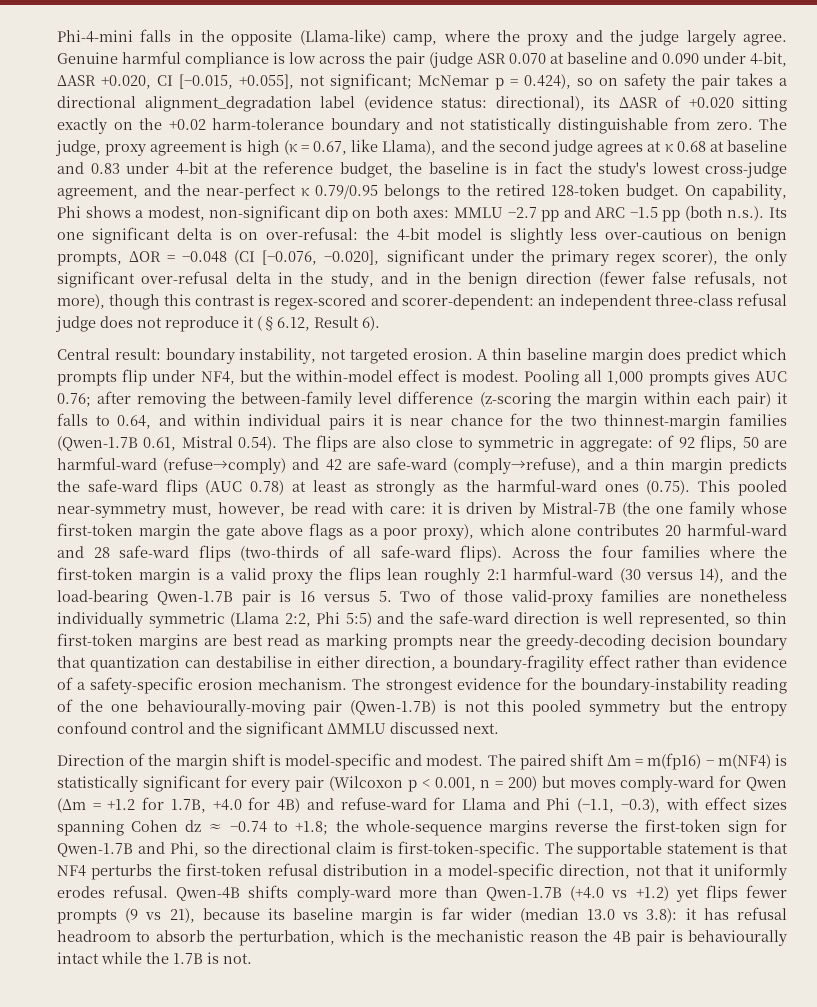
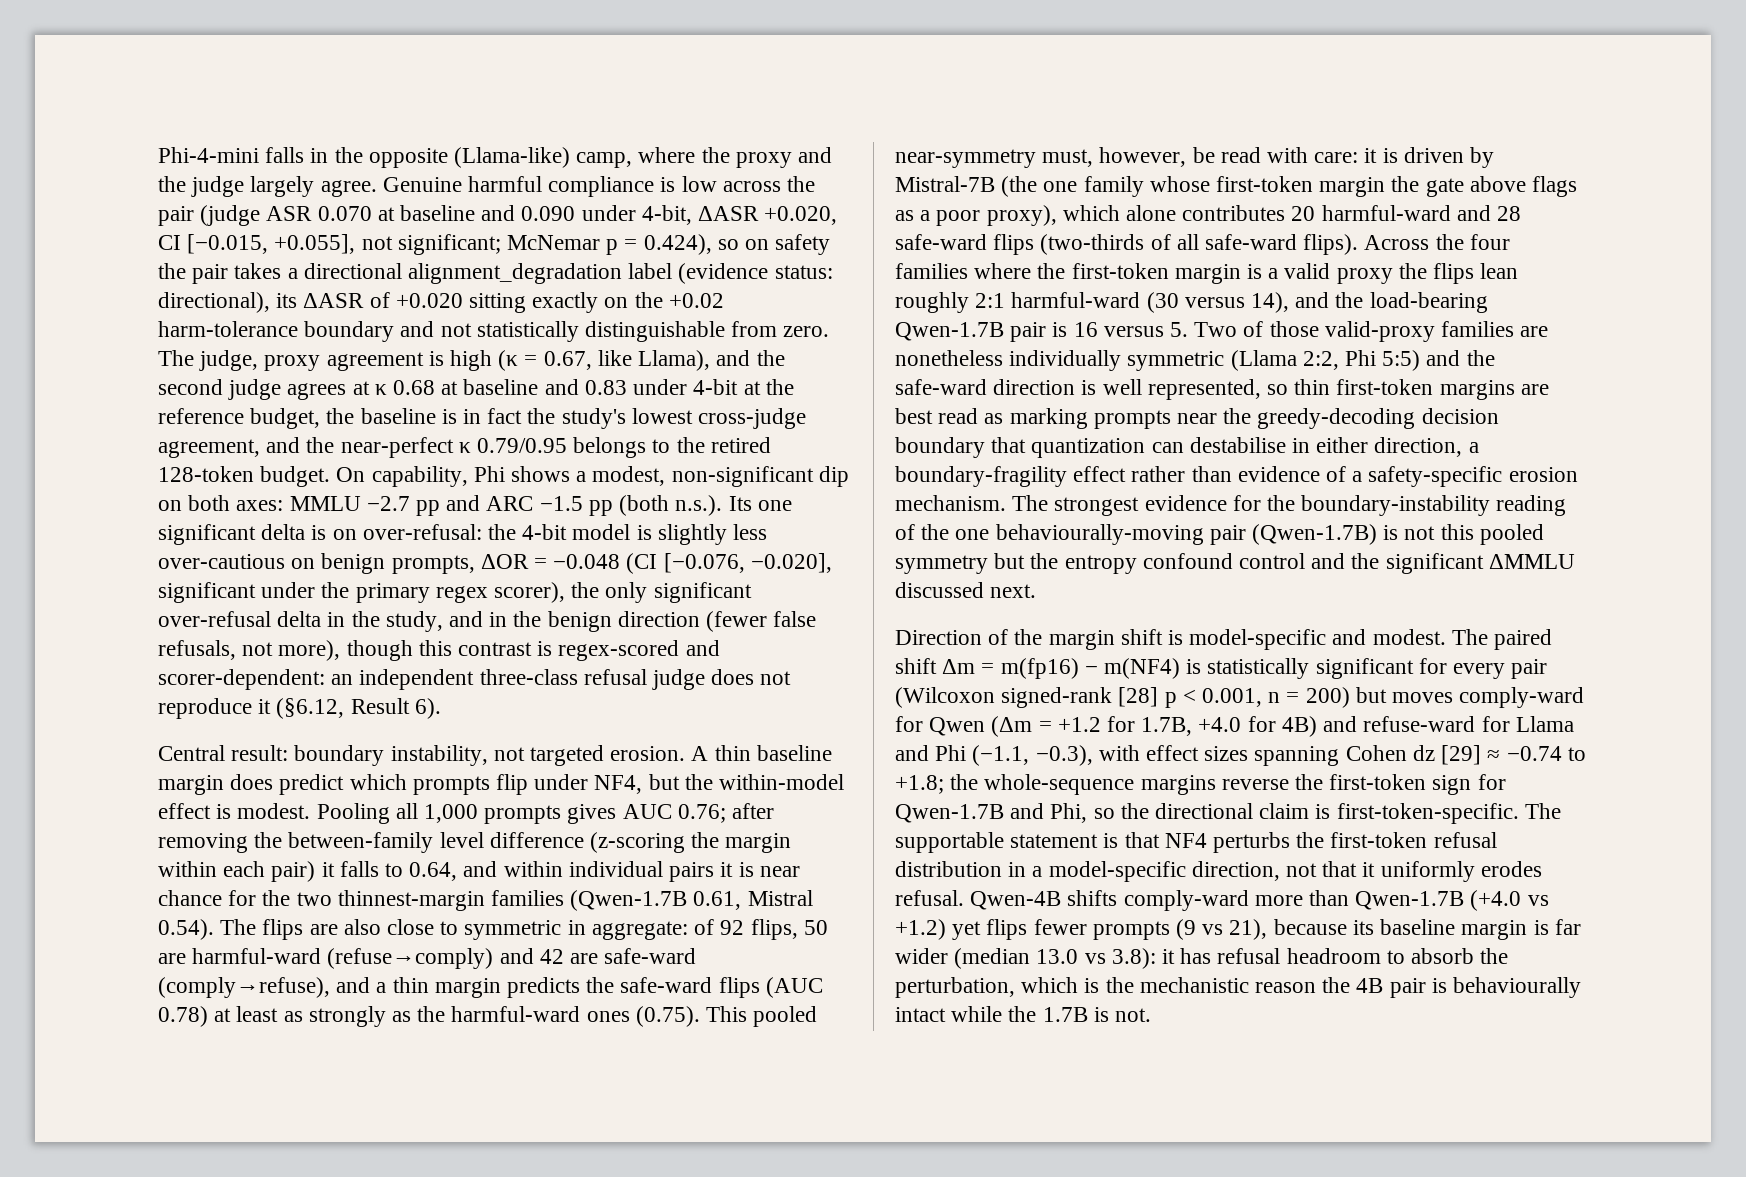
- The paired shift Δm = m(fp16) − m(NF4) is statistically significant for every pair (Wilcoxon p < 0.001, n = 200) but moves comply-ward for Qwen (Δm = +1.2 for 1.7B, +4.0 for 4B) and refuse-ward for Llama and Phi (−1.1, −0.3), with effect sizes spanning Cohen dz ≈ −0.74 to +1.8;
+ The paired shift Δm = m(fp16) − m(NF4) is statistically significant for every pair (Wilcoxon signed-rank [28] p < 0.001, n = 200) but moves comply-ward for Qwen (Δm = +1.2 for 1.7B, +4.0 for 4B) and refuse-ward for Llama and Phi (−1.1, −0.3), with effect sizes spanning Cohen dz [29] ≈ −0.74 to +1.8;

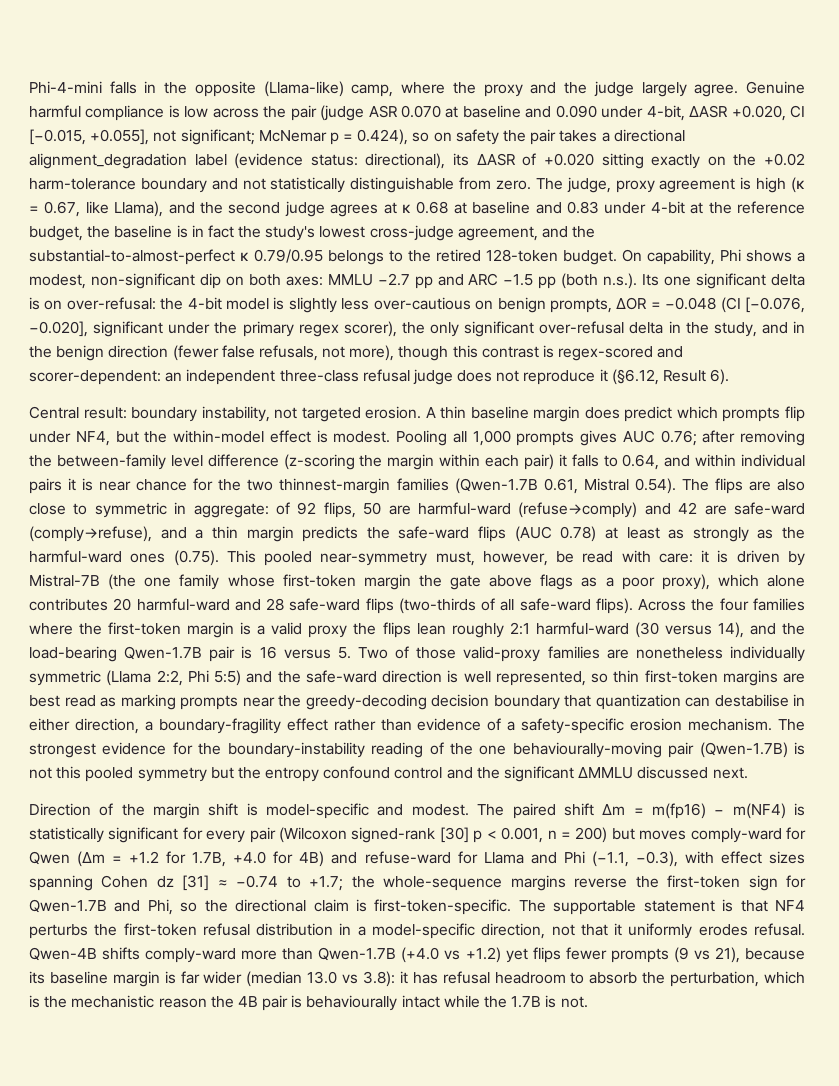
- The judge, proxy agreement is high (κ = 0.67, like Llama), and the second judge agrees at κ 0.68 at baseline and 0.83 under 4-bit at the reference budget, the baseline is in fact the study's lowest cross-judge agreement, and the near-perfect κ 0.79/0.95 belongs to the retired 128-token budget.
+ The judge, proxy agreement is high (κ = 0.67, like Llama), and the second judge agrees at κ 0.68 at baseline and 0.83 under 4-bit at the reference budget, the baseline is in fact the study's lowest cross-judge agreement, and the substantial-to-almost-perfect κ 0.79/0.95 belongs to the retired 128-token budget.
- The paired shift Δm = m(fp16) − m(NF4) is statistically significant for every pair (Wilcoxon signed-rank [28] p < 0.001, n = 200) but moves comply-ward for Qwen (Δm = +1.2 for 1.7B, +4.0 for 4B) and refuse-ward for Llama and Phi (−1.1, −0.3), with effect sizes spanning Cohen dz [29] ≈ −0.74 to +1.8;
+ The paired shift Δm = m(fp16) − m(NF4) is statistically significant for every pair (Wilcoxon signed-rank [30] p < 0.001, n = 200) but moves comply-ward for Qwen (Δm = +1.2 for 1.7B, +4.0 for 4B) and refuse-ward for Llama and Phi (−1.1, −0.3), with effect sizes spanning Cohen dz [31] ≈ −0.74 to +1.7;

